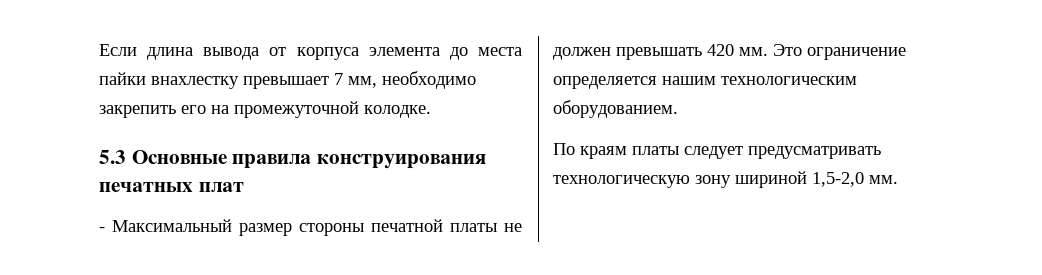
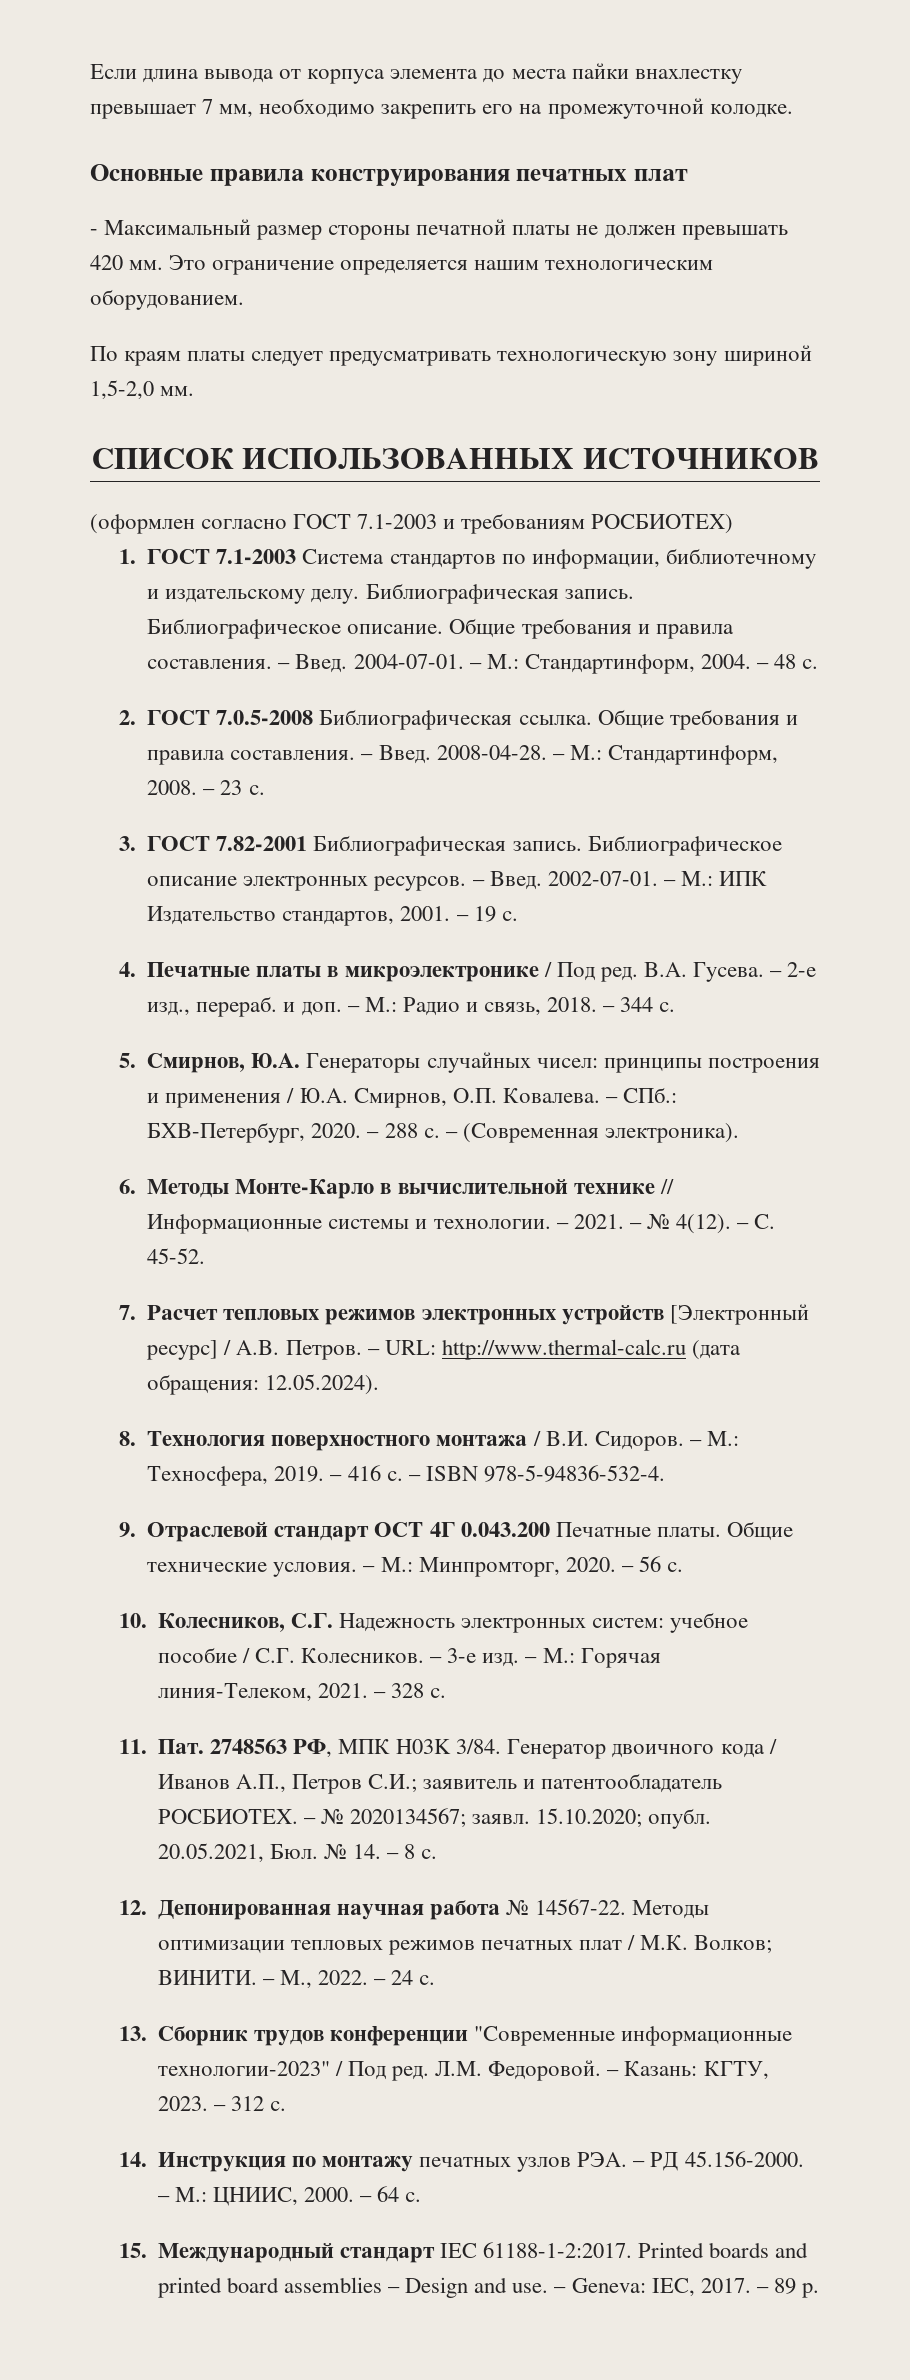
- 5.3 Основные правила конструирования печатных плат
+ Основные правила конструирования печатных плат
+ СПИСОК ИСПОЛЬЗОВАННЫХ ИСТОЧНИКОВ
+ (оформлен согласно ГОСТ 7.1-2003 и требованиям РОСБИОТЕХ)
+ 1. ГОСТ 7.1-2003 Система стандартов по информации, библиотечному и издательскому делу. Библиографическая запись. Библиографическое описание. Общие требования и правила составления. – Введ. 2004-07-01. – М.: Стандартинформ, 2004. – 48 с.
+ 2. ГОСТ 7.0.5-2008 Библиографическая ссылка. Общие требования и правила составления. – Введ. 2008-04-28. – М.: Стандартинформ, 2008. – 23 с.
+ 3. ГОСТ 7.82-2001 Библиографическая запись. Библиографическое описание электронных ресурсов. – Введ. 2002-07-01. – М.: ИПК Издательство стандартов, 2001. – 19 с.
+ 4. Печатные платы в микроэлектронике / Под ред. В.А. Гусева. – 2-е изд., перераб. и доп. – М.: Радио и связь, 2018. – 344 с.
+ 5. Смирнов, Ю.А. Генераторы случайных чисел: принципы построения и применения / Ю.А. Смирнов, О.П. Ковалева. – СПб.: БХВ-Петербург, 2020. – 288 с. – (Современная электроника).
+ 6. Методы Монте-Карло в вычислительной технике // Информационные системы и технологии. – 2021. – № 4(12). – С. 45-52.
+ 7. Расчет тепловых режимов электронных устройств [Электронный ресурс] / А.В. Петров. – URL: http://www.thermal-calc.ru (дата обращения: 12.05.2024).
+ 8. Технология поверхностного монтажа / В.И. Сидоров. – М.: Техносфера, 2019. – 416 с. – ISBN 978-5-94836-532-4.
+ 9. Отраслевой стандарт ОСТ 4Г 0.043.200 Печатные платы. Общие технические условия. – М.: Минпромторг, 2020. – 56 с.
+ 10. Колесников, С.Г. Надежность электронных систем: учебное пособие / С.Г. Колесников. – 3-е изд. – М.: Горячая линия-Телеком, 2021. – 328 с.
+ 11. Пат. 2748563 РФ, МПК H03K 3/84. Генератор двоичного кода / Иванов А.П., Петров С.И.; заявитель и патентообладатель РОСБИОТЕХ. – № 2020134567; заявл. 15.10.2020; опубл. 20.05.2021, Бюл. № 14. – 8 с.
+ 12. Депонированная научная работа № 14567-22. Методы оптимизации тепловых режимов печатных плат / М.К. Волков; ВИНИТИ. – М., 2022. – 24 с.
+ 13. Сборник трудов конференции "Современные информационные технологии-2023" / Под ред. Л.М. Федоровой. – Казань: КГТУ, 2023. – 312 с.
+ 14. Инструкция по монтажу печатных узлов РЭА. – РД 45.156-2000. – М.: ЦНИИС, 2000. – 64 с.
+ 15. Международный стандарт IEC 61188-1-2:2017. Printed boards and printed board assemblies – Design and use. – Geneva: IEC, 2017. – 89 p.

